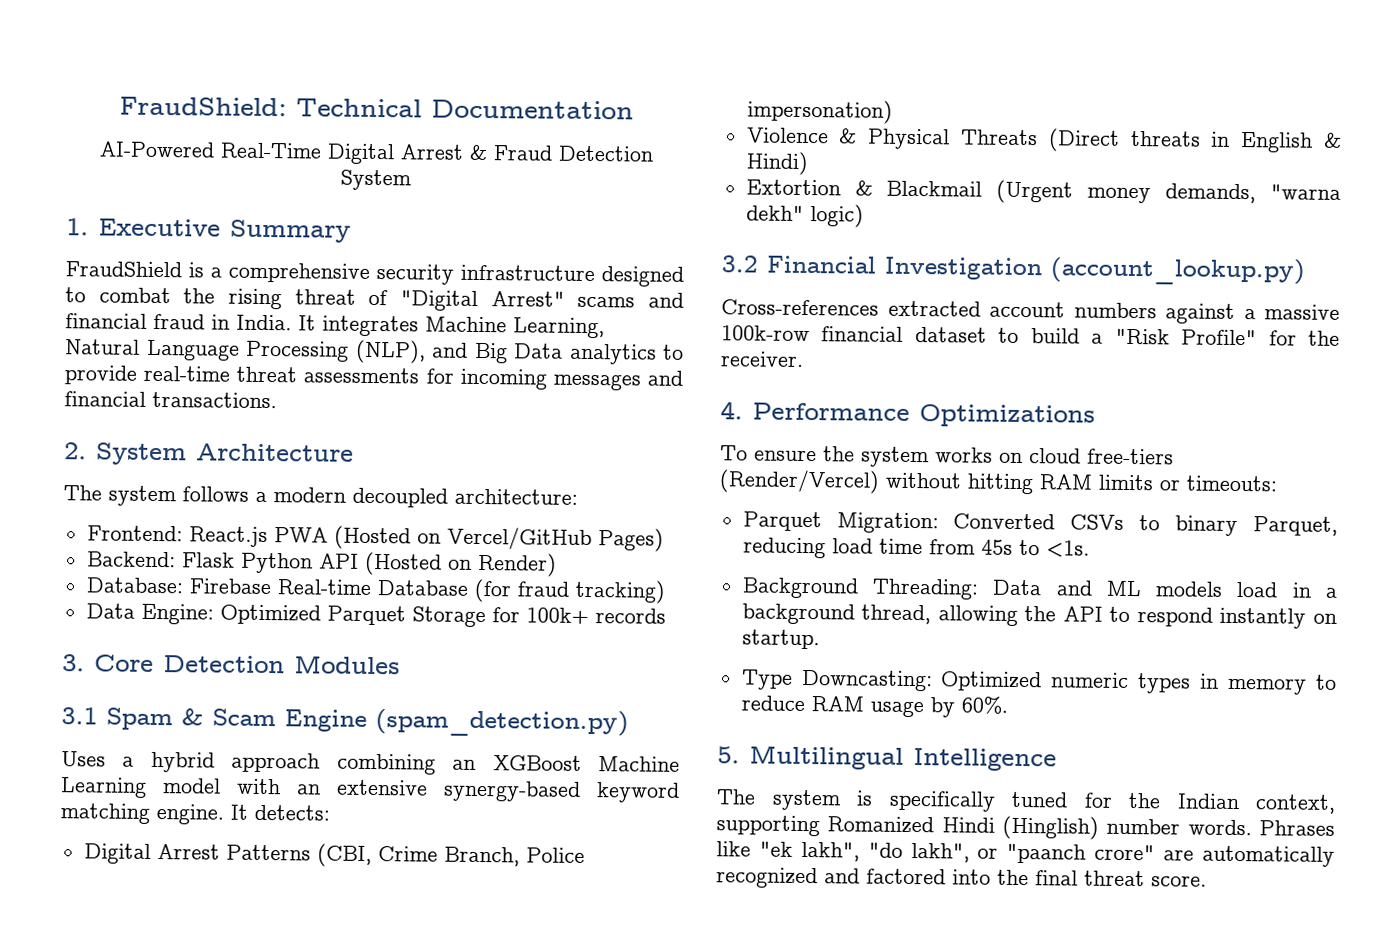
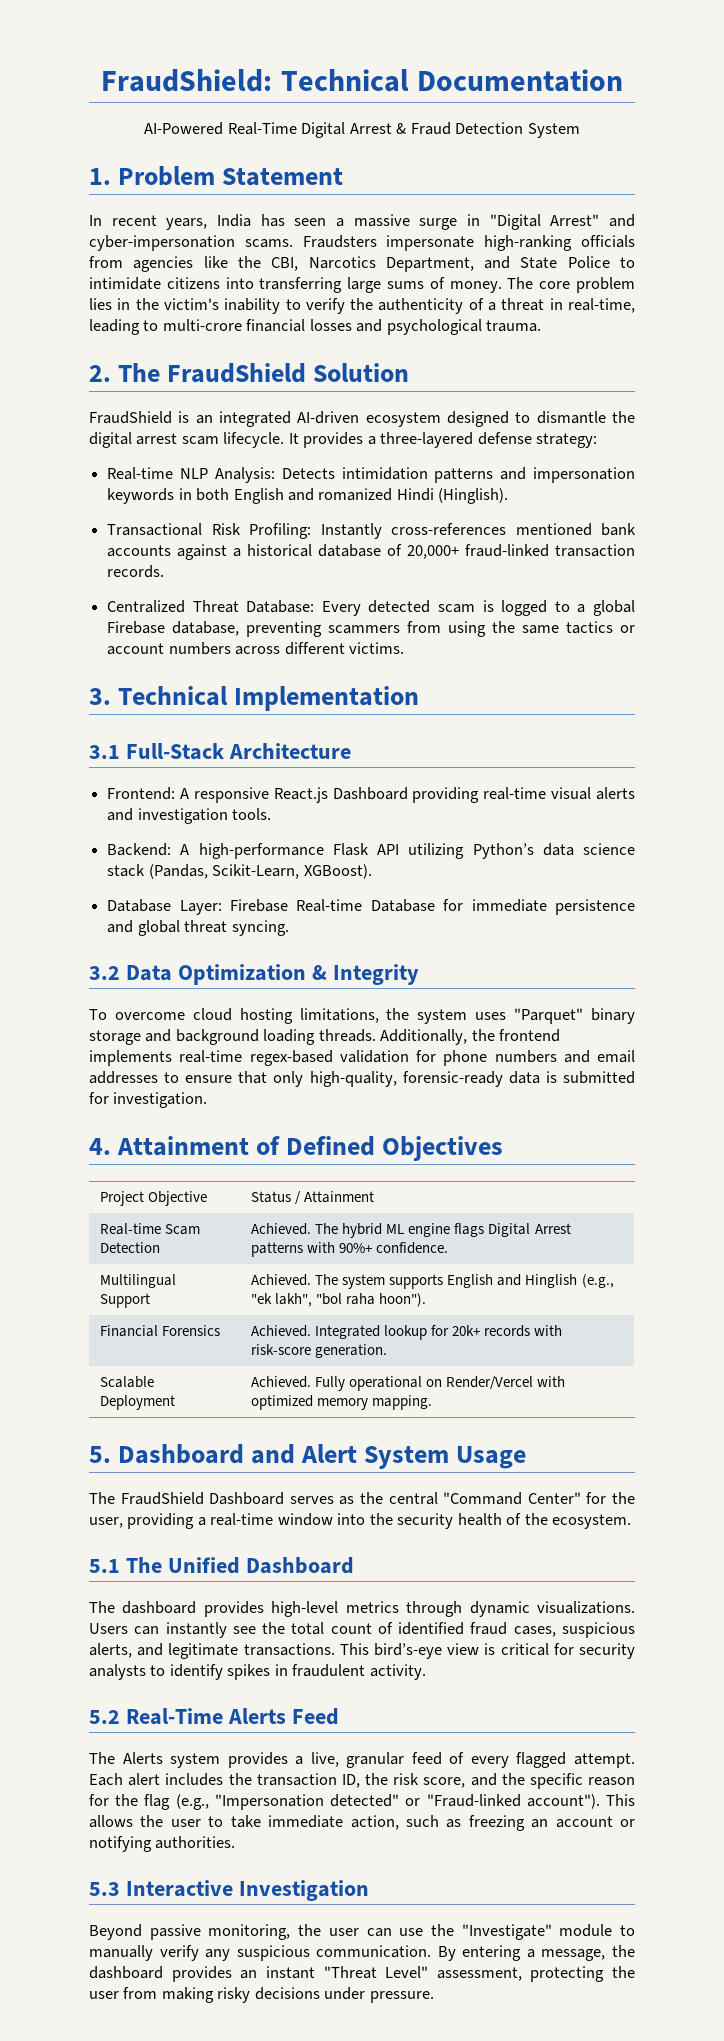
- 1. Executive Summary
- FraudShield is a comprehensive security infrastructure designed to combat the rising threat of "Digital Arrest" scams and financial fraud in India. It integrates Machine Learning, Natural Language Processing (NLP), and Big Data analytics to provide real-time threat assessments for incoming messages and financial transactions.
- 2. System Architecture
- The system follows a modern decoupled architecture:
- Frontend: React.js PWA (Hosted on Vercel/GitHub Pages)
- Backend: Flask Python API (Hosted on Render)
- Database: Firebase Real-time Database (for fraud tracking)
- Data Engine: Optimized Parquet Storage for 100k+ records
- 3. Core Detection Modules
- 3.1 Spam & Scam Engine (spam_detection.py)
- Uses a hybrid approach combining an XGBoost Machine Learning model with an extensive synergy-based keyword matching engine. It detects:
- Digital Arrest Patterns (CBI, Crime Branch, Police impersonation)
- Violence & Physical Threats (Direct threats in English & Hindi)
- Extortion & Blackmail (Urgent money demands, "warna dekh" logic)
- 3.2 Financial Investigation (account_lookup.py)
- Cross-references extracted account numbers against a massive 100k-row financial dataset to build a "Risk Profile" for the receiver.
- 4. Performance Optimizations
- To ensure the system works on cloud free-tiers (Render/Vercel) without hitting RAM limits or timeouts:
- Parquet Migration: Converted CSVs to binary Parquet, reducing load time from 45s to <1s.
- Background Threading: Data and ML models load in a background thread, allowing the API to respond instantly on startup.
- Type Downcasting: Optimized numeric types in memory to reduce RAM usage by 60%.
- 5. Multilingual Intelligence
- The system is specifically tuned for the Indian context, supporting Romanized Hindi (Hinglish) number words. Phrases like "ek lakh", "do lakh", or "paanch crore" are automatically recognized and factored into the final threat score.
+ 1. Problem Statement
+ In recent years, India has seen a massive surge in "Digital Arrest" and cyber-impersonation scams. Fraudsters impersonate high-ranking officials from agencies like the CBI, Narcotics Department, and State Police to intimidate citizens into transferring large sums of money. The core problem lies in the victim's inability to verify the authenticity of a threat in real-time, leading to multi-crore financial losses and psychological trauma.
+ 2. The FraudShield Solution
+ FraudShield is an integrated AI-driven ecosystem designed to dismantle the digital arrest scam lifecycle. It provides a three-layered defense strategy:
+ Real-time NLP Analysis: Detects intimidation patterns and impersonation keywords in both English and romanized Hindi (Hinglish).
+ Transactional Risk Profiling: Instantly cross-references mentioned bank accounts against a historical database of 20,000+ fraud-linked transaction records.
+ Centralized Threat Database: Every detected scam is logged to a global Firebase database, preventing scammers from using the same tactics or account numbers across different victims.
+ 3. Technical Implementation
+ 3.1 Full-Stack Architecture
+ Frontend: A responsive React.js Dashboard providing real-time visual alerts and investigation tools.
+ Backend: A high-performance Flask API utilizing Python’s data science stack (Pandas, Scikit-Learn, XGBoost).
+ Database Layer: Firebase Real-time Database for immediate persistence and global threat syncing.
+ 3.2 Data Optimization & Integrity
+ To overcome cloud hosting limitations, the system uses "Parquet" binary storage and background loading threads. Additionally, the frontend implements real-time regex-based validation for phone numbers and email addresses to ensure that only high-quality, forensic-ready data is submitted for investigation.
+ 4. Attainment of Defined Objectives
+ Project Objective | Status / Attainment
+ Real-time Scam Detection | Achieved. The hybrid ML engine flags Digital Arrest patterns with 90%+ confidence.
+ Multilingual Support | Achieved. The system supports English and Hinglish (e.g., "ek lakh", "bol raha hoon").
+ Financial Forensics | Achieved. Integrated lookup for 20k+ records with risk-score generation.
+ Scalable Deployment | Achieved. Fully operational on Render/Vercel with optimized memory mapping.
+ 5. Dashboard and Alert System Usage
+ The FraudShield Dashboard serves as the central "Command Center" for the user, providing a real-time window into the security health of the ecosystem.
+ 5.1 The Unified Dashboard
+ The dashboard provides high-level metrics through dynamic visualizations. Users can instantly see the total count of identified fraud cases, suspicious alerts, and legitimate transactions. This bird’s-eye view is critical for security analysts to identify spikes in fraudulent activity.
+ 5.2 Real-Time Alerts Feed
+ The Alerts system provides a live, granular feed of every flagged attempt. Each alert includes the transaction ID, the risk score, and the specific reason for the flag (e.g., "Impersonation detected" or "Fraud-linked account"). This allows the user to take immediate action, such as freezing an account or notifying authorities.
+ 5.3 Interactive Investigation
+ Beyond passive monitoring, the user can use the "Investigate" module to manually verify any suspicious communication. By entering a message, the dashboard provides an instant "Threat Level" assessment, protecting the user from making risky decisions under pressure.

